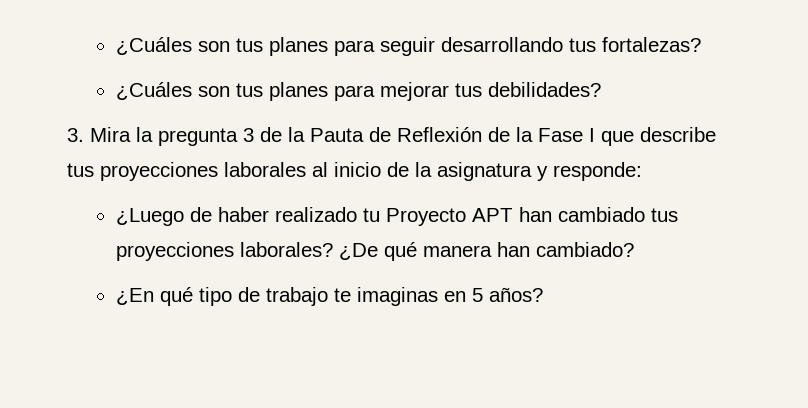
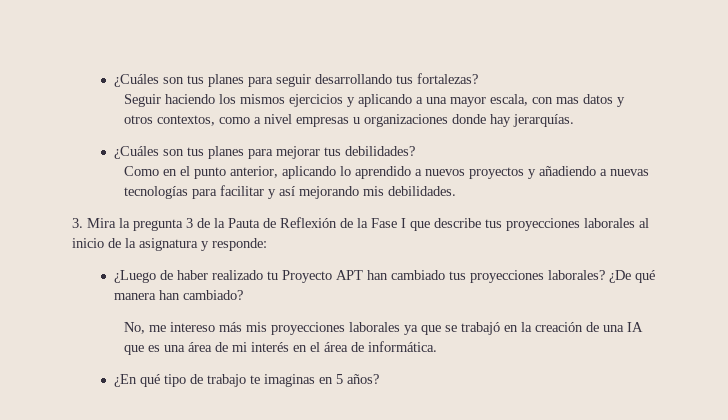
+ Seguir haciendo los mismos ejercicios y aplicando a una mayor escala, con mas datos y otros contextos, como a nivel empresas u organizaciones donde hay jerarquías.
+ Como en el punto anterior, aplicando lo aprendido a nuevos proyectos y añadiendo a nuevas tecnologías para facilitar y así mejorando mis debilidades.
+ No, me intereso más mis proyecciones laborales ya que se trabajó en la creación de una IA que es una área de mi interés en el área de informática.

